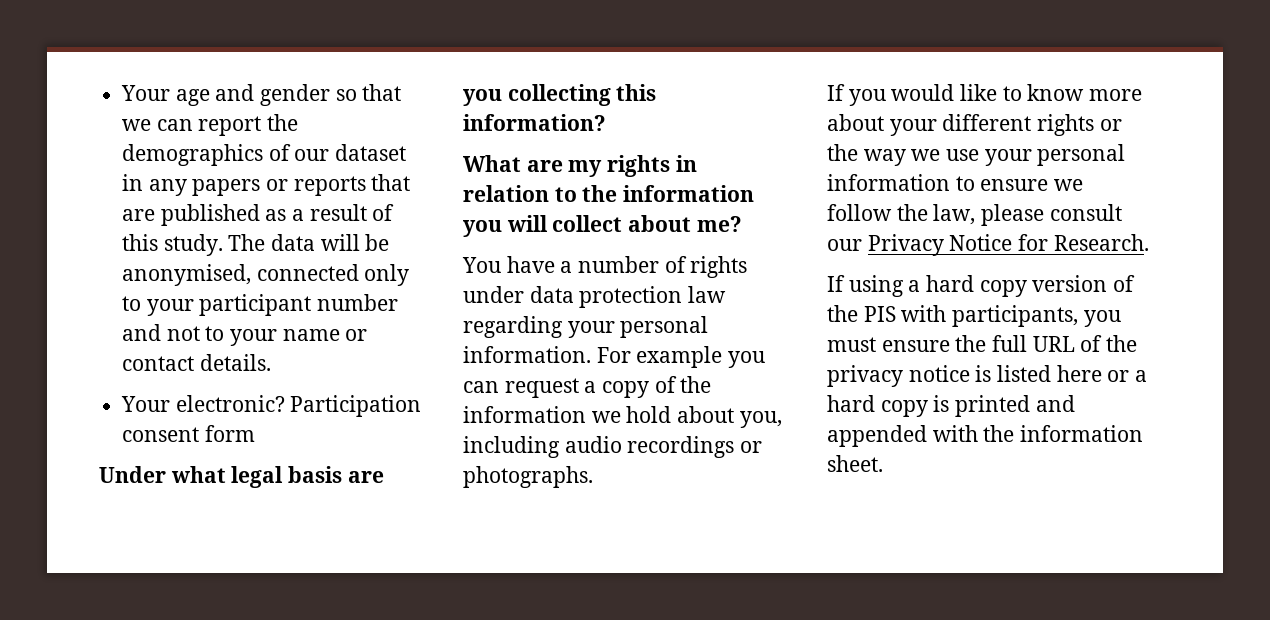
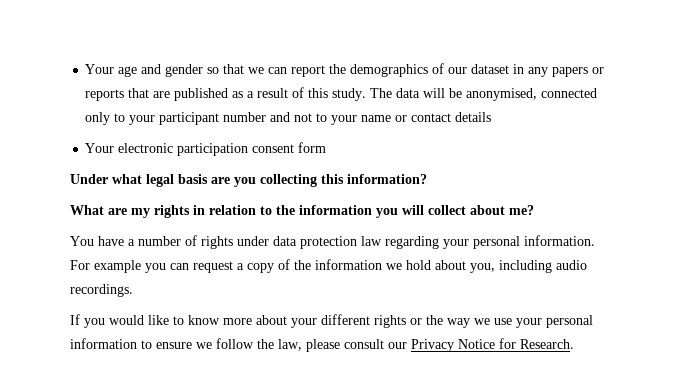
- The data will be anonymised, connected only to your participant number and not to your name or contact details.
- Your electronic? Participation consent form
+ The data will be anonymised, connected only to your participant number and not to your name or contact details
+ Your electronic participation consent form
- For example you can request a copy of the information we hold about you, including audio recordings or photographs.
+ For example you can request a copy of the information we hold about you, including audio recordings.
- If using a hard copy version of the PIS with participants, you must ensure the full URL of the privacy notice is listed here or a hard copy is printed and appended with the information sheet.

